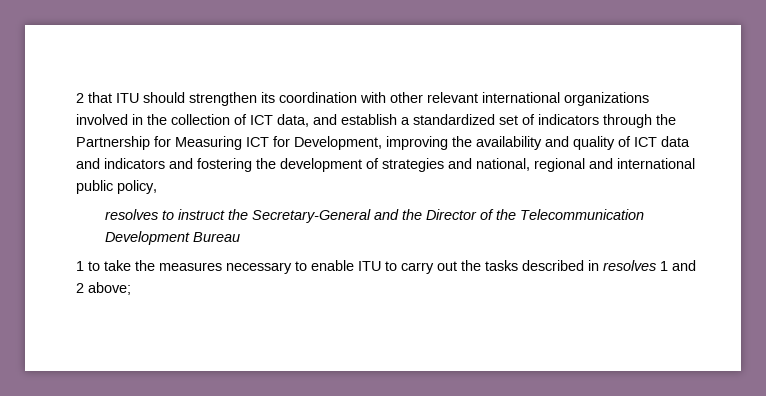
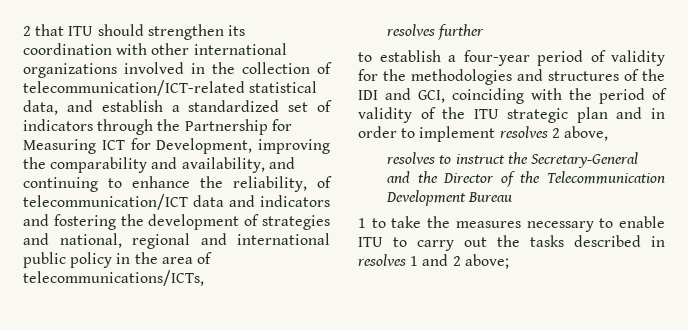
- 2 that ITU should strengthen its coordination with other relevant international organizations involved in the collection of ICT data, and establish a standardized set of indicators through the Partnership for Measuring ICT for Development, improving the availability and quality of ICT data and indicators and fostering the development of strategies and national, regional and international public policy,
+ 2 that ITU should strengthen its coordination with other international organizations involved in the collection of telecommunication/ICT-related statistical data, and establish a standardized set of indicators through the Partnership for Measuring ICT for Development, improving the comparability and availability, and continuing to enhance the reliability, of telecommunication/ICT data and indicators and fostering the development of strategies and national, regional and international public policy in the area of telecommunications/ICTs,
+ resolves further
+ to establish a four-year period of validity for the methodologies and structures of the IDI and GCI, coinciding with the period of validity of the ITU strategic plan and in order to implement resolves 2 above,

